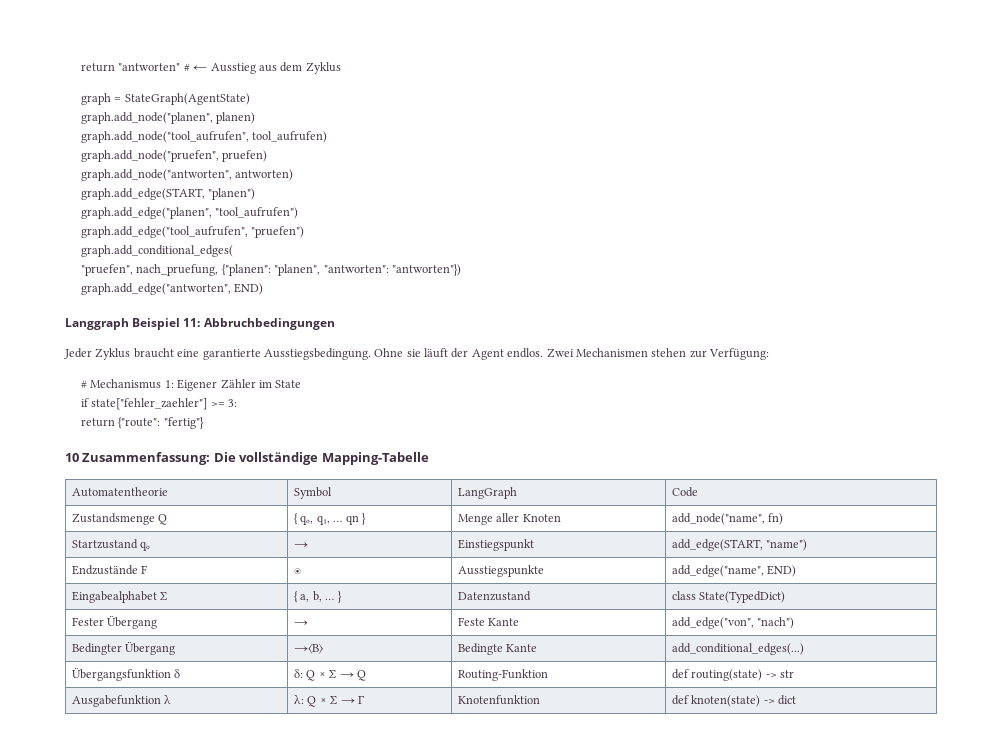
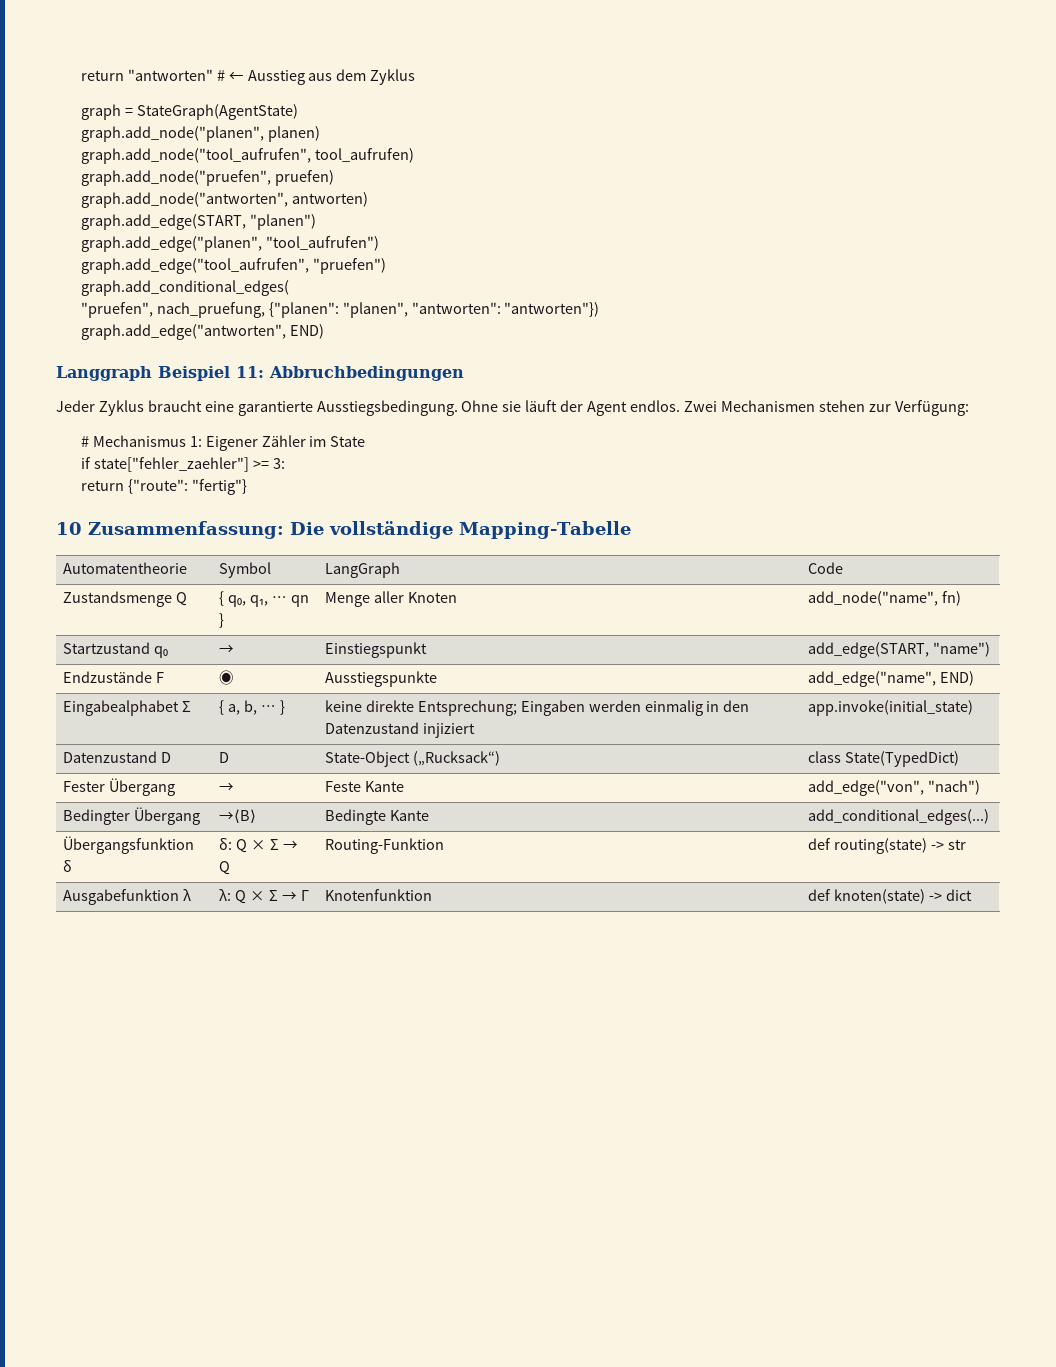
- Eingabealphabet Σ | { a, b, … } | Datenzustand | class State(TypedDict)
+ Eingabealphabet Σ | { a, b, … } | keine direkte Entsprechung; Eingaben werden einmalig in den Datenzustand injiziert | app.invoke(initial_state)
+ Datenzustand D | D | State-Object („Rucksack“) | class State(TypedDict)

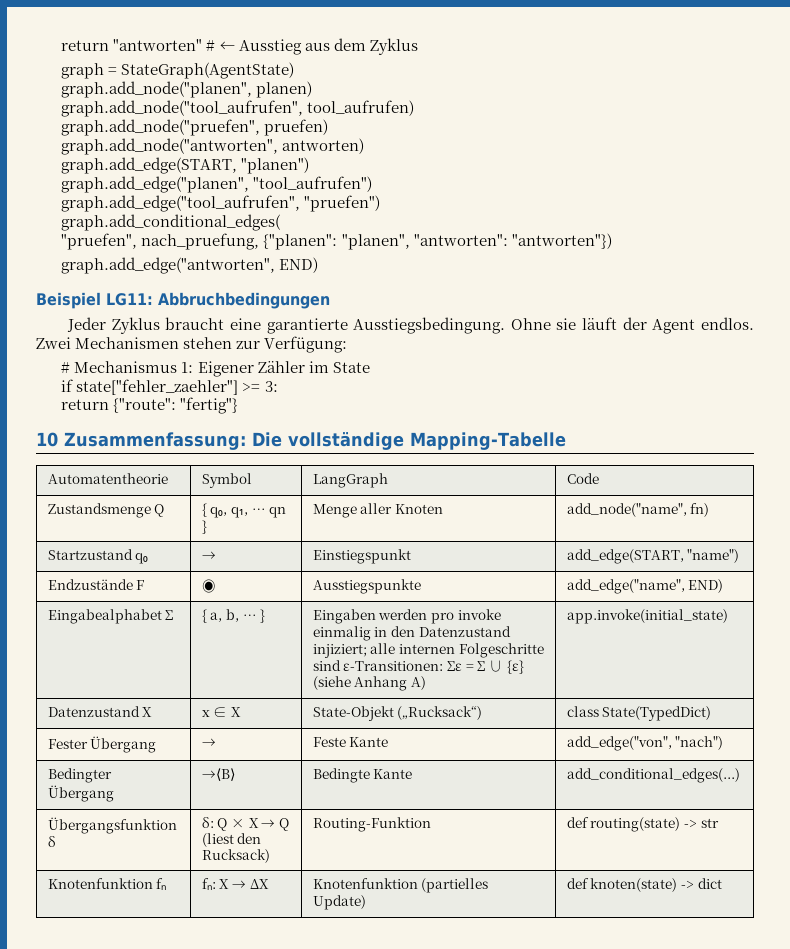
- Langgraph Beispiel 11: Abbruchbedingungen
+ Beispiel LG11: Abbruchbedingungen
- Eingabealphabet Σ | { a, b, … } | keine direkte Entsprechung; Eingaben werden einmalig in den Datenzustand injiziert | app.invoke(initial_state)
- Datenzustand D | D | State-Object („Rucksack“) | class State(TypedDict)
+ Eingabealphabet Σ | { a, b, … } | Eingaben werden pro invoke einmalig in den Datenzustand injiziert; alle internen Folgeschritte sind ε-Transitionen: Σε = Σ ∪ {ε} (siehe Anhang A) | app.invoke(initial_state)
+ Datenzustand X | x ∈ X | State-Objekt („Rucksack“) | class State(TypedDict)
- Übergangsfunktion δ | δ: Q × Σ → Q | Routing-Funktion | def routing(state) -> str
+ Übergangsfunktion δ | δ: Q × X → Q (liest den Rucksack) | Routing-Funktion | def routing(state) -> str
- Ausgabefunktion λ | λ: Q × Σ → Γ | Knotenfunktion | def knoten(state) -> dict
+ Knotenfunktion fₙ | fₙ: X → ΔX | Knotenfunktion (partielles Update) | def knoten(state) -> dict

